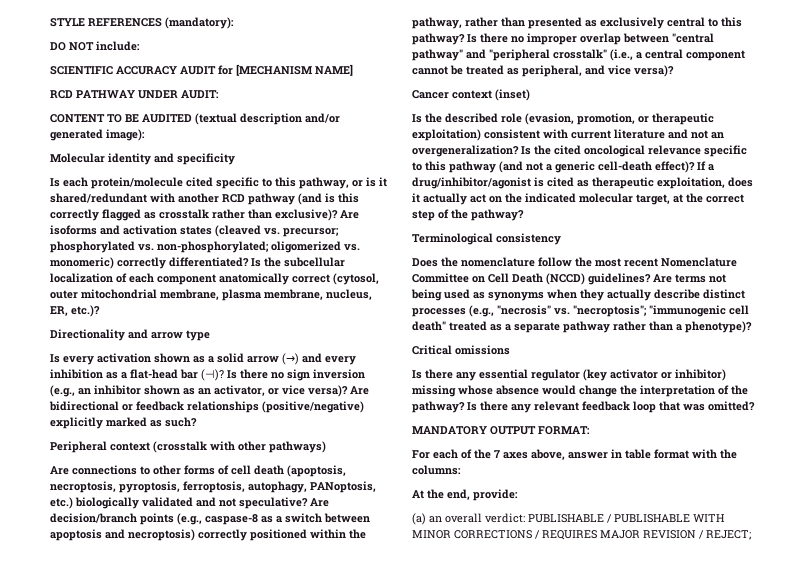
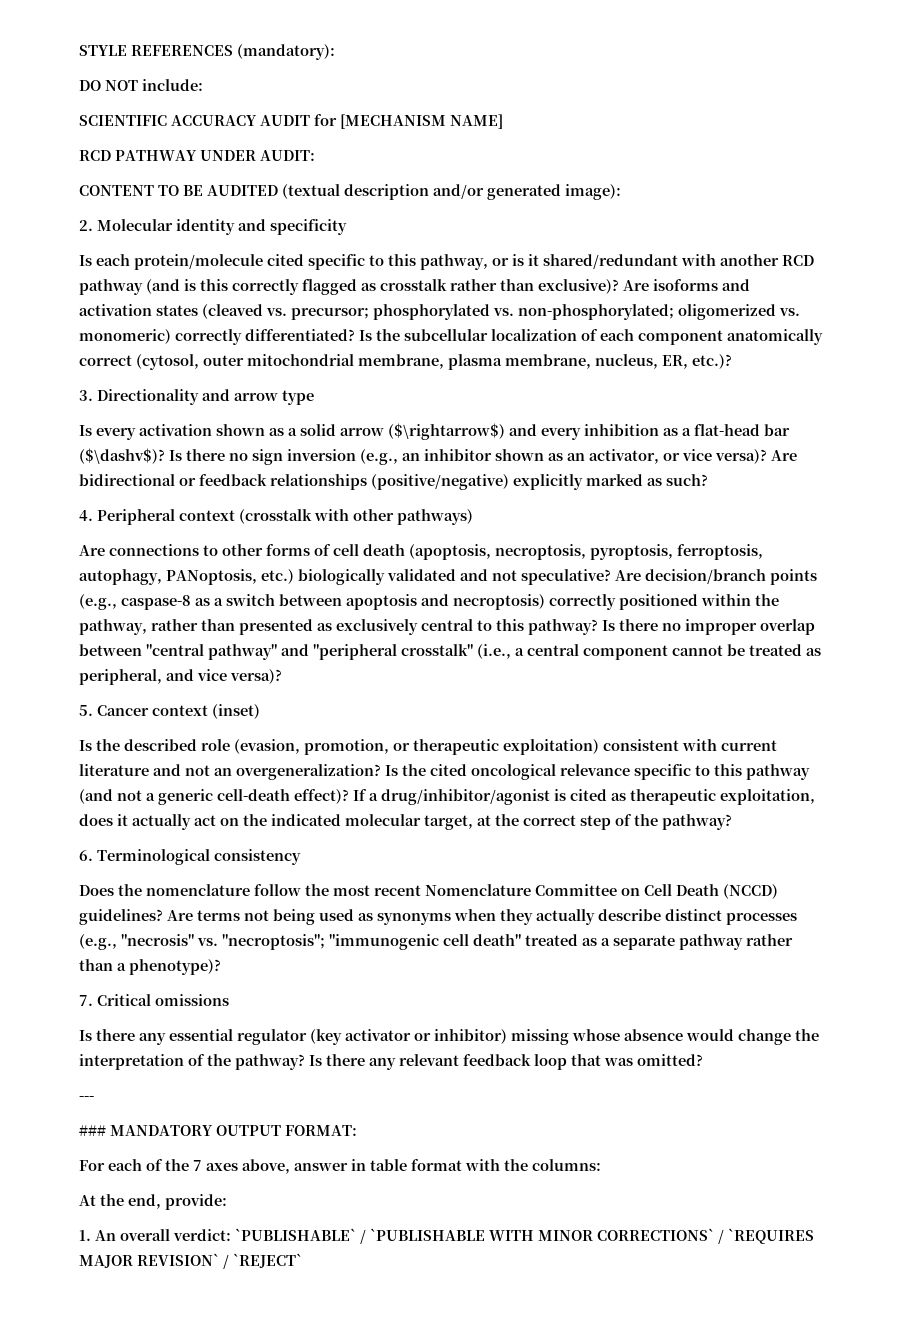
- Molecular identity and specificity
+ 2. Molecular identity and specificity
- Directionality and arrow type
+ 3. Directionality and arrow type
- Is every activation shown as a solid arrow (→) and every inhibition as a flat-head bar (⊣)?
+ Is every activation shown as a solid arrow ($\rightarrow$) and every inhibition as a flat-head bar ($\dashv$)?
- Peripheral context (crosstalk with other pathways)
+ 4. Peripheral context (crosstalk with other pathways)
- Cancer context (inset)
+ 5. Cancer context (inset)
- Terminological consistency
+ 6. Terminological consistency
- Critical omissions
+ 7. Critical omissions
- MANDATORY OUTPUT FORMAT:
+ ---
+ ### MANDATORY OUTPUT FORMAT:
- (a) an overall verdict: PUBLISHABLE / PUBLISHABLE WITH MINOR CORRECTIONS / REQUIRES MAJOR REVISION / REJECT;
+ 1. An overall verdict: `PUBLISHABLE` / `PUBLISHABLE WITH MINOR CORRECTIONS` / `REQUIRES MAJOR REVISION` / `REJECT`

